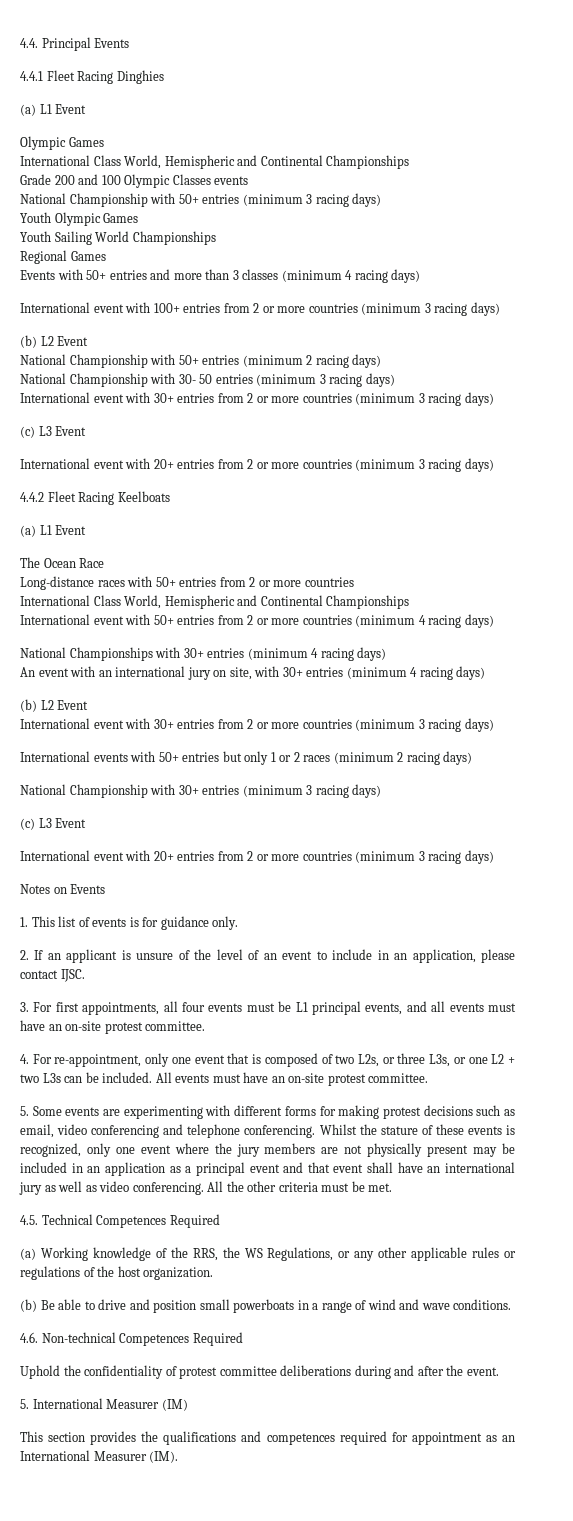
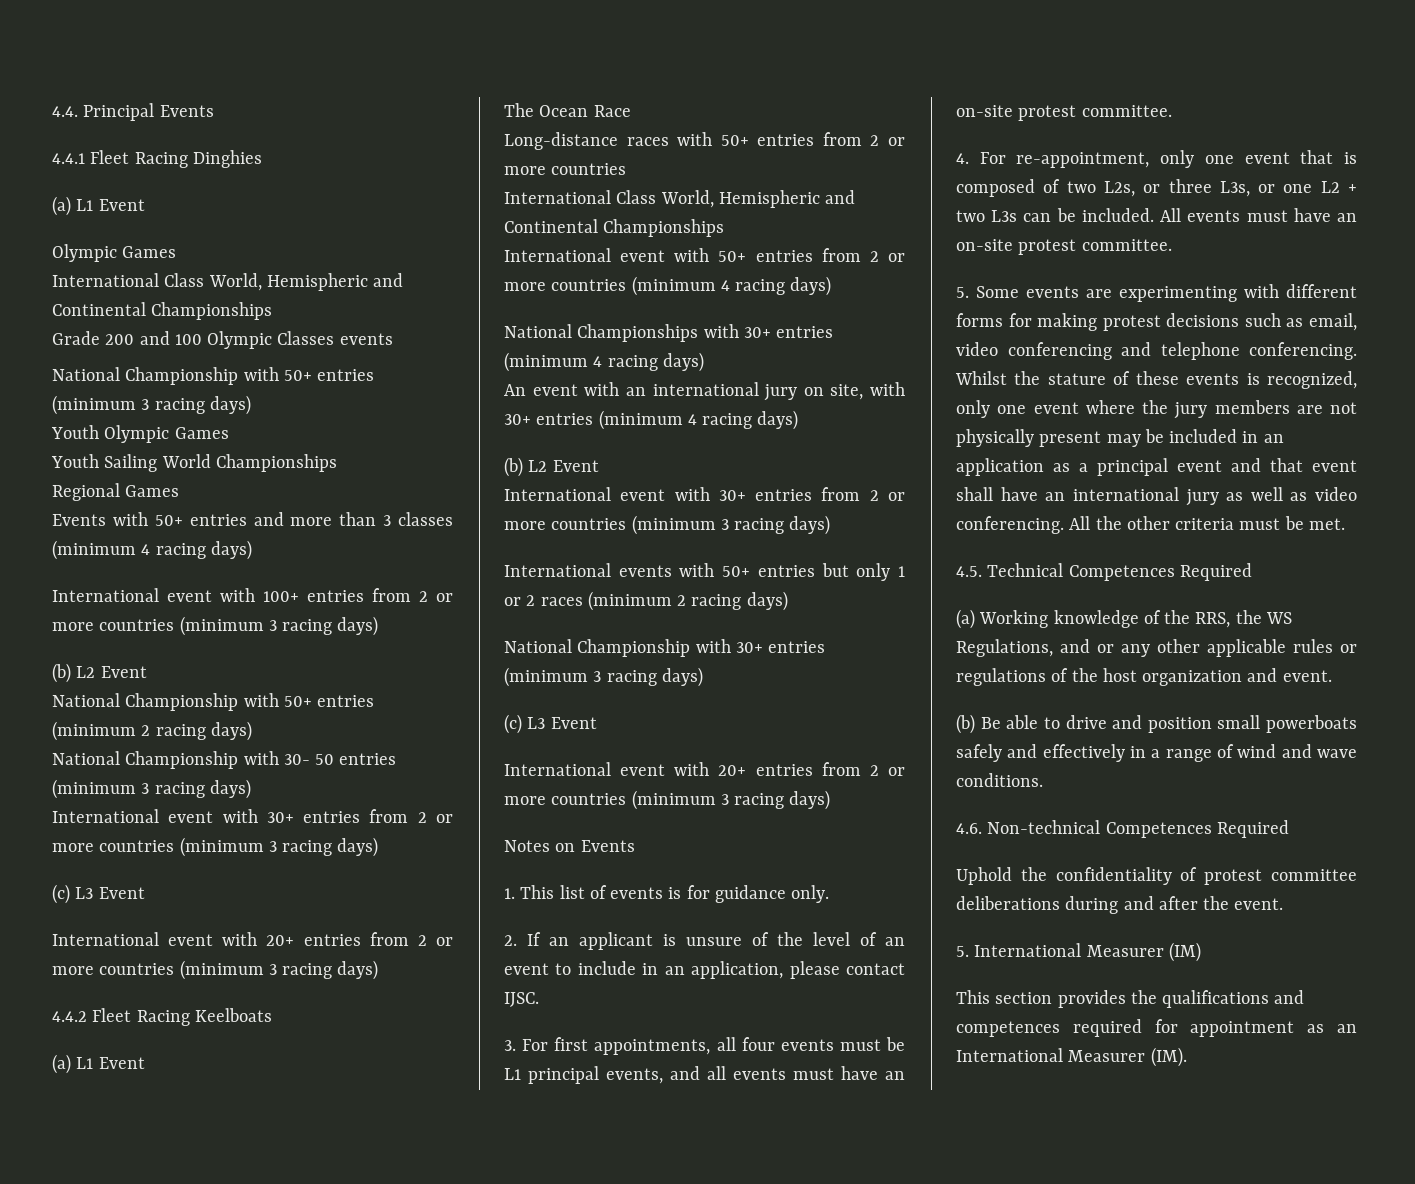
- (a) Working knowledge of the RRS, the WS Regulations, or any other applicable rules or regulations of the host organization.
+ (a) Working knowledge of the RRS, the WS Regulations, and or any other applicable rules or regulations of the host organization and event.
- (b) Be able to drive and position small powerboats in a range of wind and wave conditions.
+ (b) Be able to drive and position small powerboats safely and effectively in a range of wind and wave conditions.

